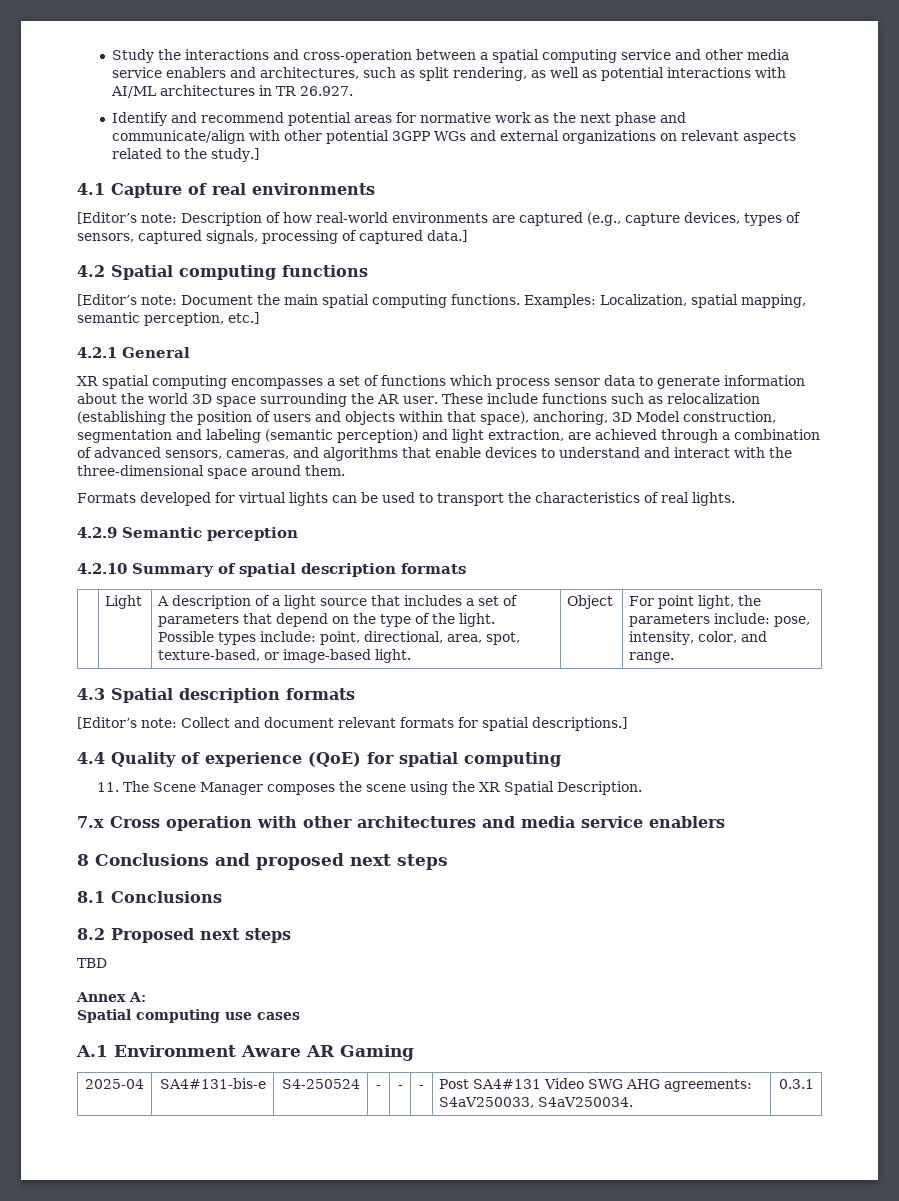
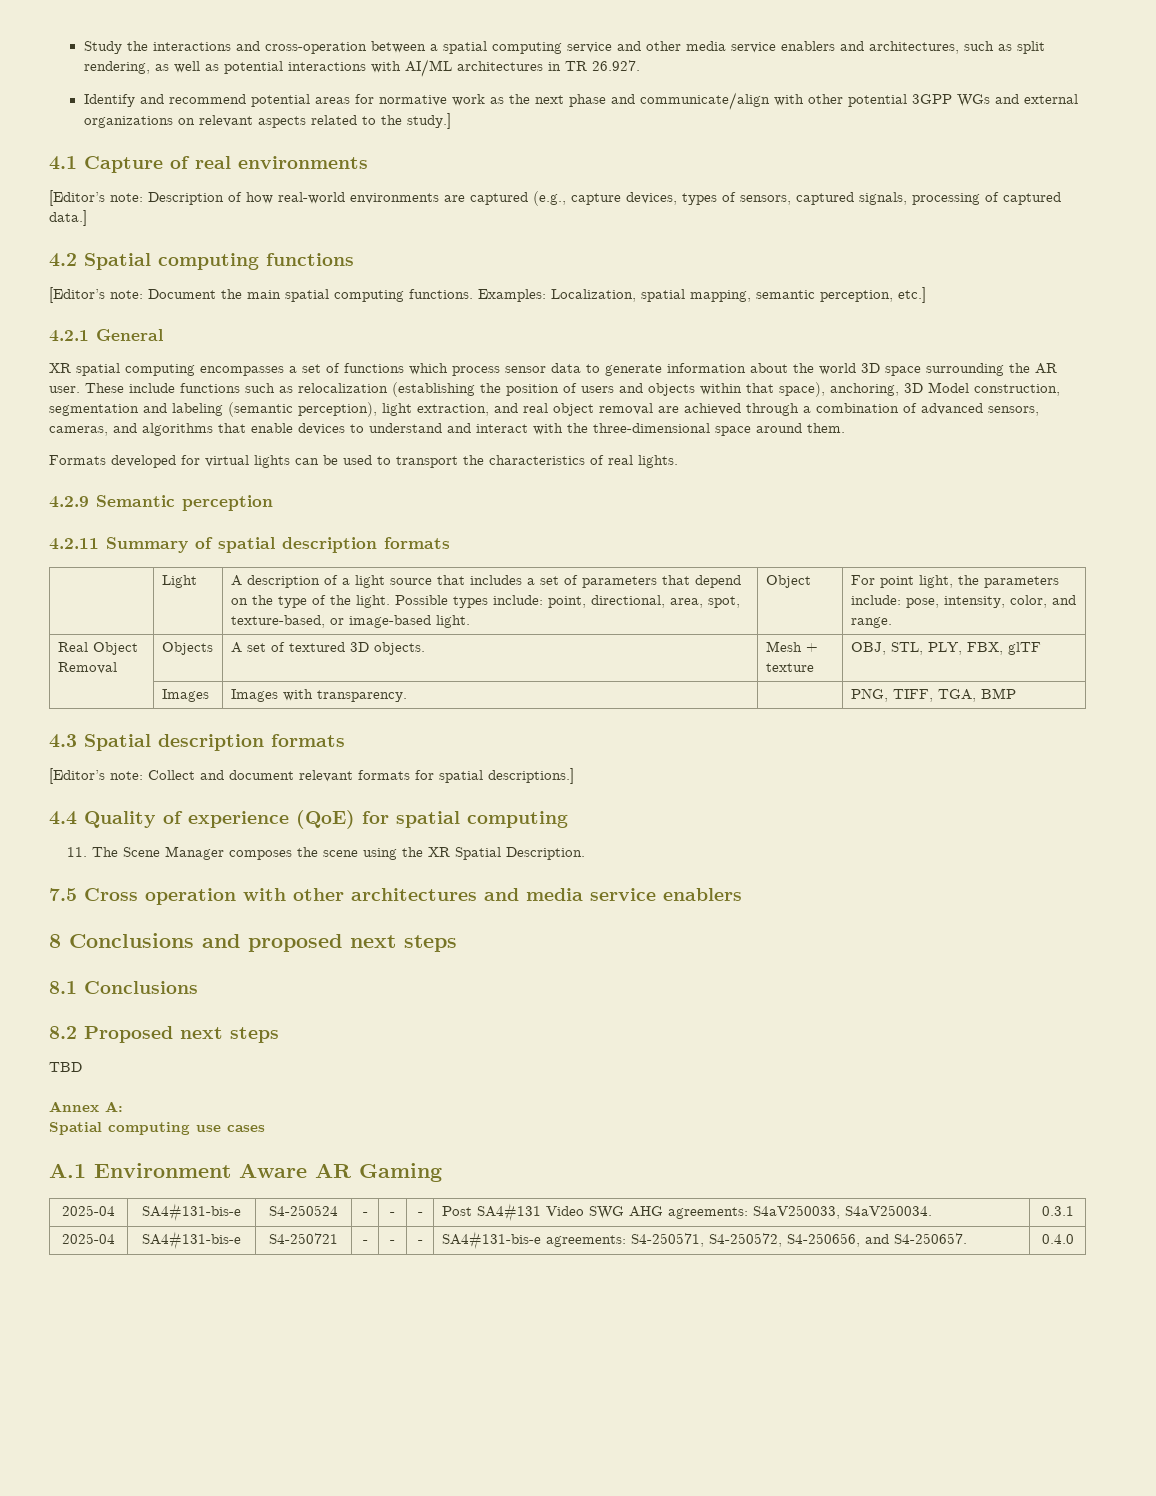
- These include functions such as relocalization (establishing the position of users and objects within that space), anchoring, 3D Model construction, segmentation and labeling (semantic perception) and light extraction, are achieved through a combination of advanced sensors, cameras, and algorithms that enable devices to understand and interact with the three-dimensional space around them.
+ These include functions such as relocalization (establishing the position of users and objects within that space), anchoring, 3D Model construction, segmentation and labeling (semantic perception), light extraction, and real object removal are achieved through a combination of advanced sensors, cameras, and algorithms that enable devices to understand and interact with the three-dimensional space around them.
- 4.2.10 Summary of spatial description formats
+ 4.2.11 Summary of spatial description formats
+ Real Object Removal | Objects | A set of textured 3D objects. | Mesh + texture | OBJ, STL, PLY, FBX, glTF
+ | Images | Images with transparency. | | PNG, TIFF, TGA, BMP
- 7.x Cross operation with other architectures and media service enablers
+ 7.5 Cross operation with other architectures and media service enablers
+ 2025-04 | SA4#131-bis-e | S4-250721 | - | - | - | SA4#131-bis-e agreements: S4-250571, S4-250572, S4-250656, and S4-250657. | 0.4.0

